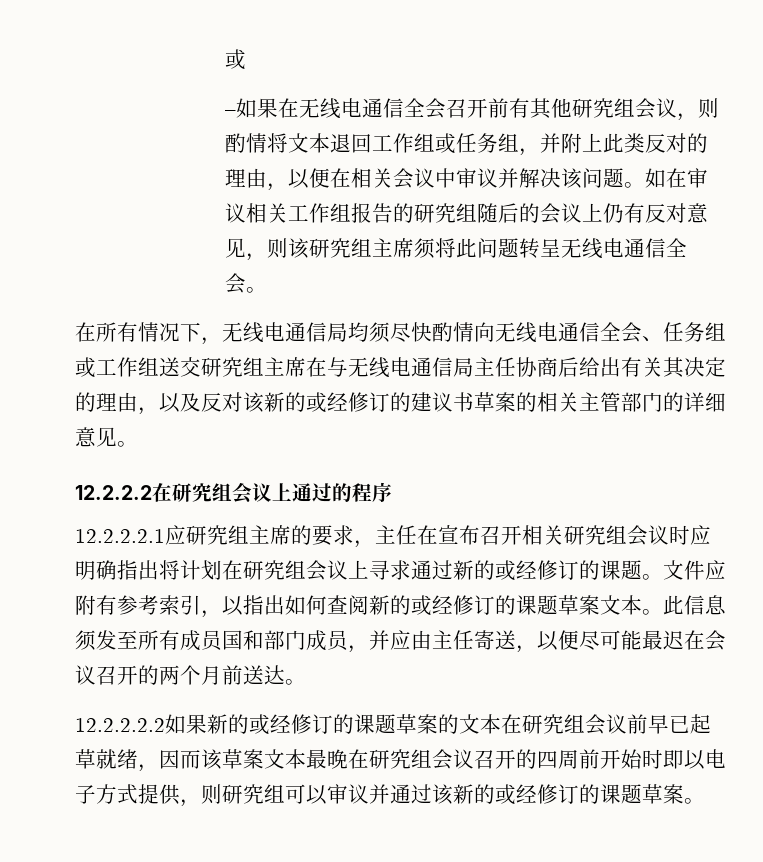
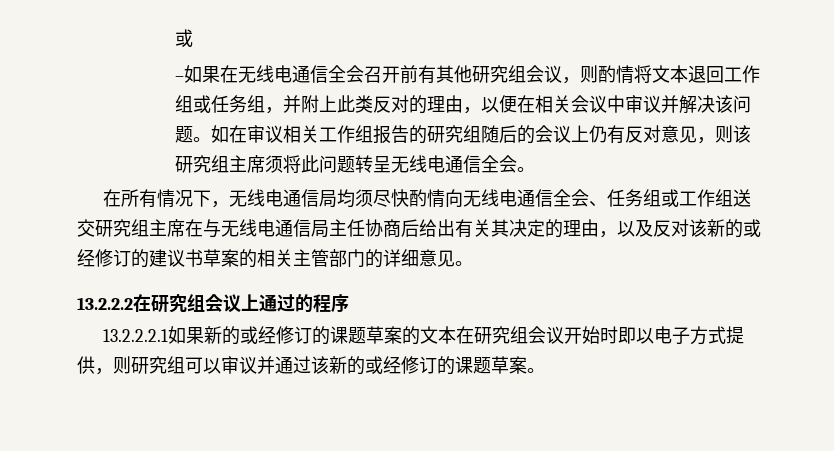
- 12.2.2.2在研究组会议上通过的程序
+ 13.2.2.2在研究组会议上通过的程序
- 12.2.2.2.1应研究组主席的要求，主任在宣布召开相关研究组会议时应明确指出将计划在研究组会议上寻求通过新的或经修订的课题。文件应附有参考索引，以指出如何查阅新的或经修订的课题草案文本。此信息须发至所有成员国和部门成员，并应由主任寄送，以便尽可能最迟在会议召开的两个月前送达。
- 12.2.2.2.2如果新的或经修订的课题草案的文本在研究组会议前早已起草就绪，因而该草案文本最晚在研究组会议召开的四周前开始时即以电子方式提供，则研究组可以审议并通过该新的或经修订的课题草案。
+ 13.2.2.2.1如果新的或经修订的课题草案的文本在研究组会议开始时即以电子方式提供，则研究组可以审议并通过该新的或经修订的课题草案。

